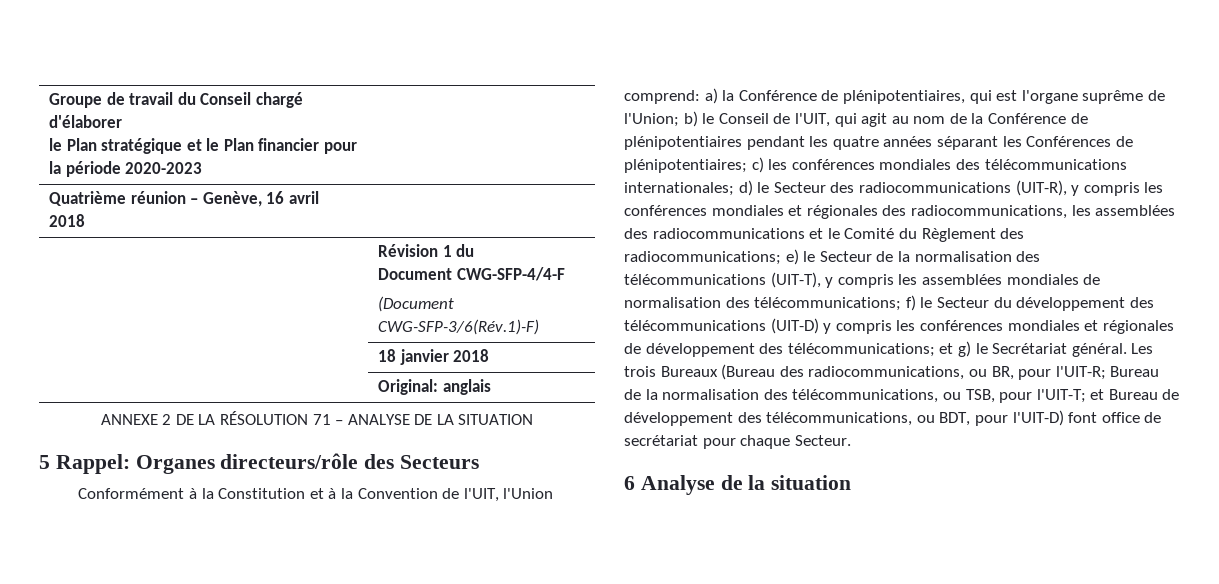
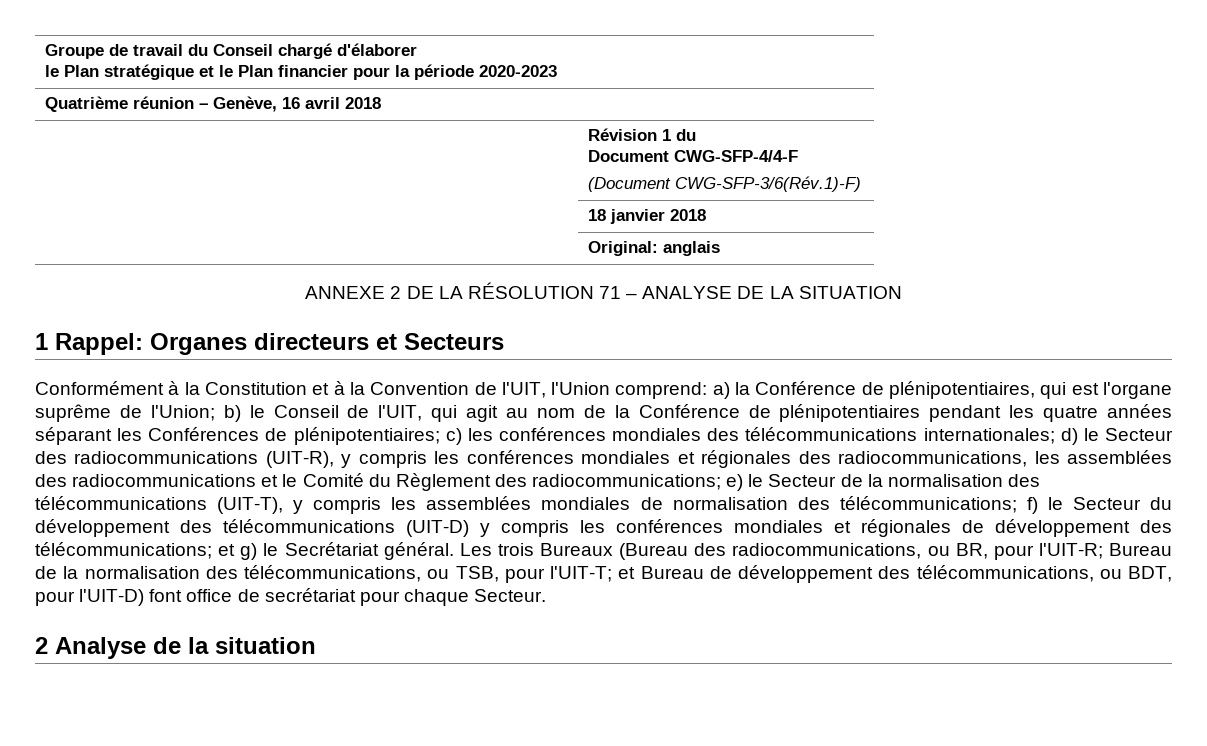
- 5 Rappel: Organes directeurs/rôle des Secteurs
+ 1 Rappel: Organes directeurs et Secteurs
- 6 Analyse de la situation
+ 2 Analyse de la situation

